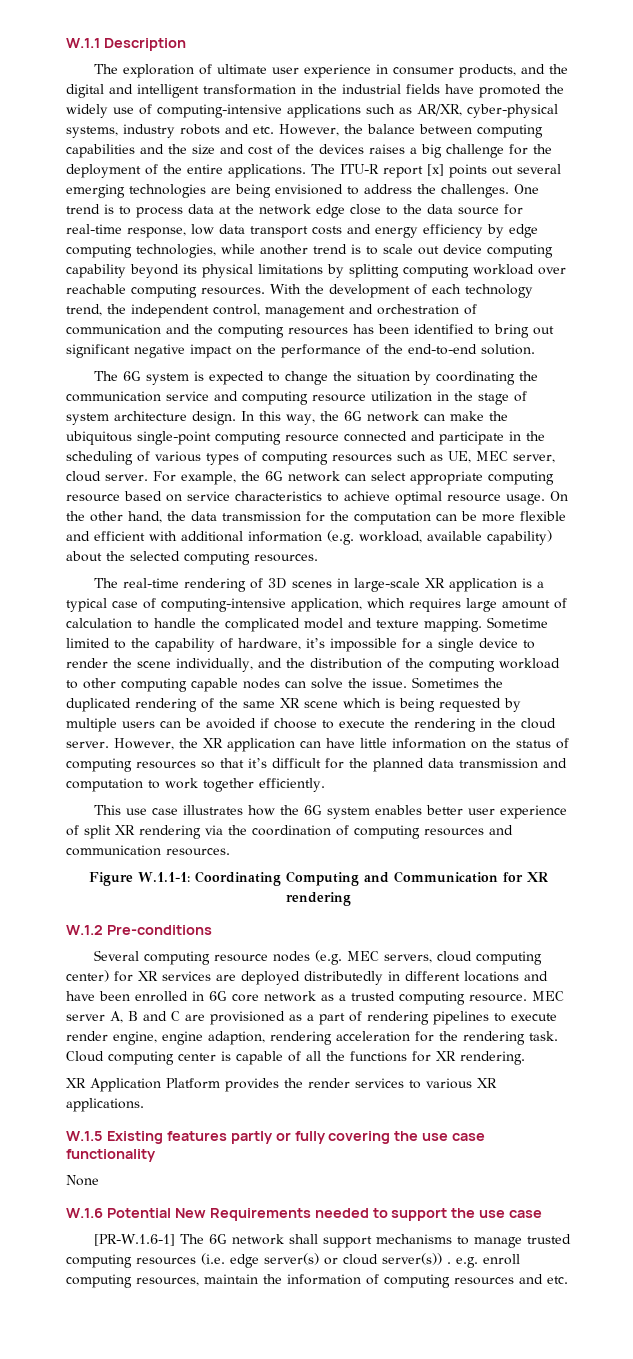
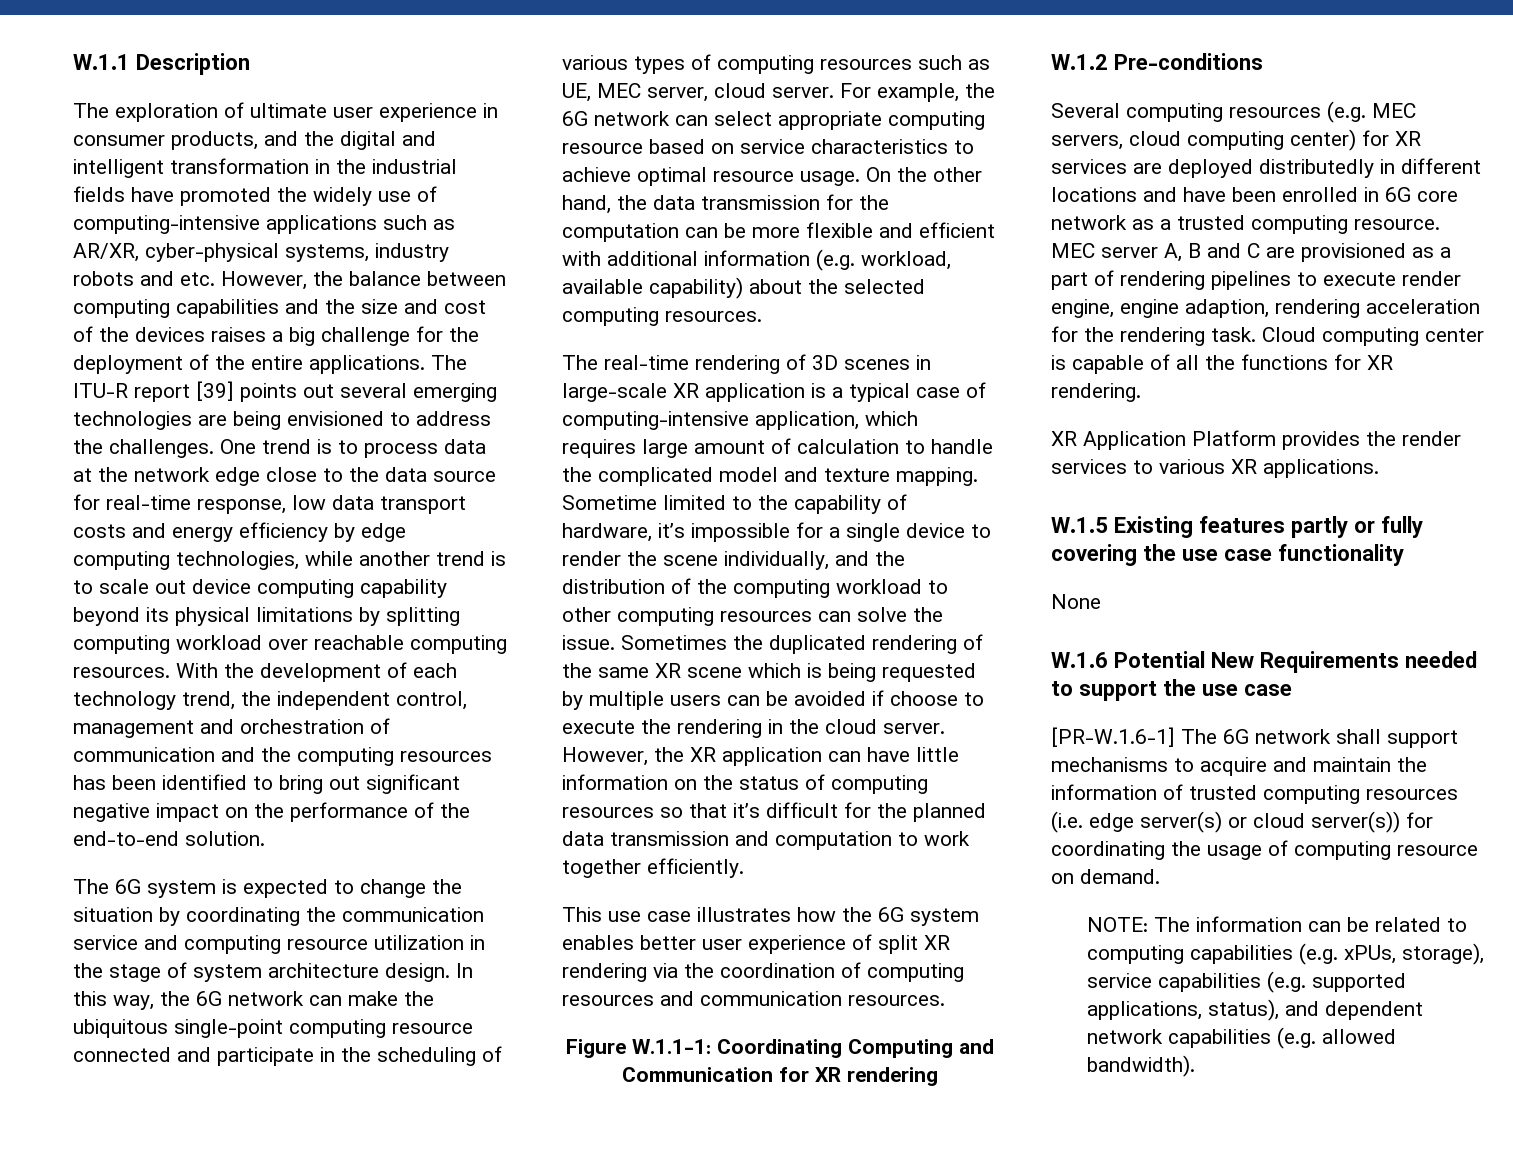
- The ITU-R report [x] points out several emerging technologies are being envisioned to address the challenges.
+ The ITU-R report [39] points out several emerging technologies are being envisioned to address the challenges.
- Sometime limited to the capability of hardware, it’s impossible for a single device to render the scene individually, and the distribution of the computing workload to other computing capable nodes can solve the issue.
+ Sometime limited to the capability of hardware, it’s impossible for a single device to render the scene individually, and the distribution of the computing workload to other computing resources can solve the issue.
- Several computing resource nodes (e.g. MEC servers, cloud computing center) for XR services are deployed distributedly in different locations and have been enrolled in 6G core network as a trusted computing resource.
+ Several computing resources (e.g. MEC servers, cloud computing center) for XR services are deployed distributedly in different locations and have been enrolled in 6G core network as a trusted computing resource.
- [PR-W.1.6-1] The 6G network shall support mechanisms to manage trusted computing resources (i.e. edge server(s) or cloud server(s)) . e.g. enroll computing resources, maintain the information of computing resources and etc.
+ [PR-W.1.6-1] The 6G network shall support mechanisms to acquire and maintain the information of trusted computing resources (i.e. edge server(s) or cloud server(s)) for coordinating the usage of computing resource on demand.
+ NOTE: The information can be related to computing capabilities (e.g. xPUs, storage), service capabilities (e.g. supported applications, status), and dependent network capabilities (e.g. allowed bandwidth).

